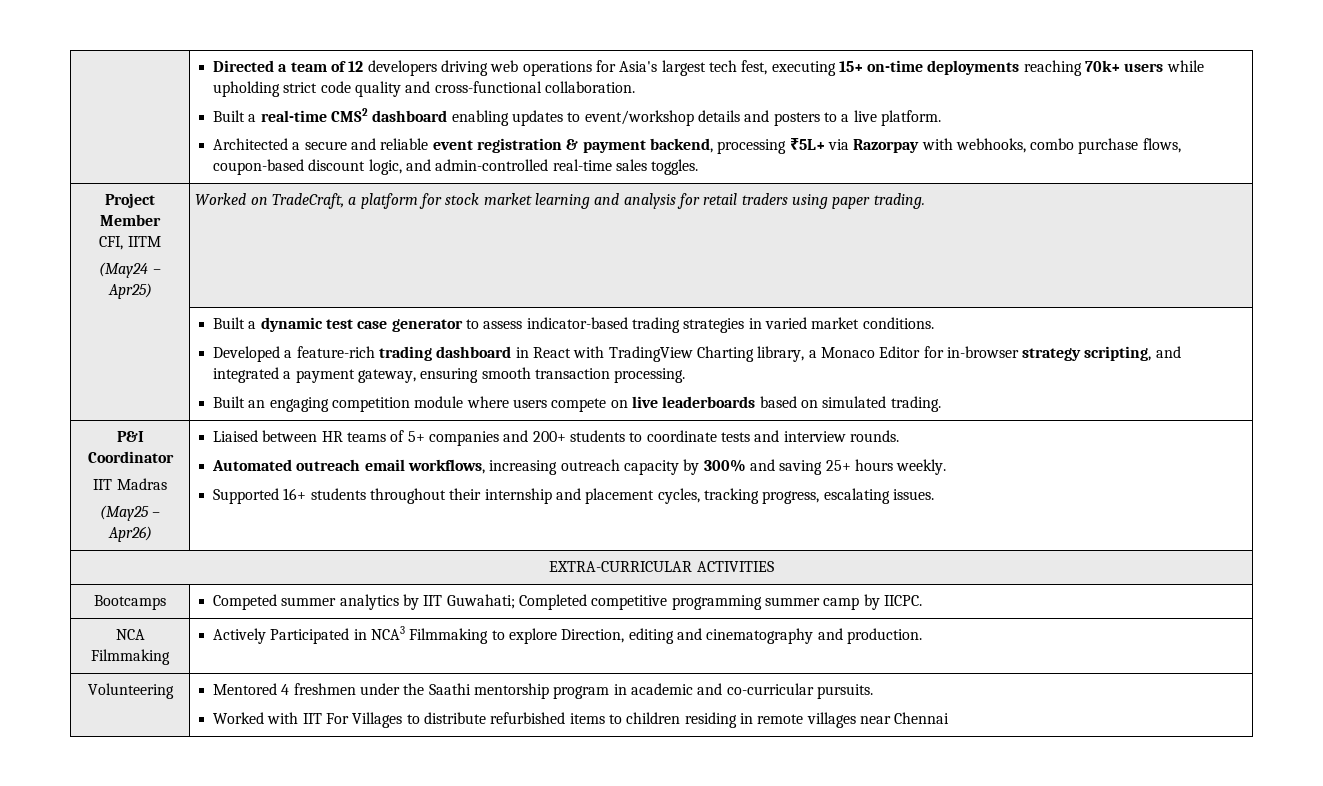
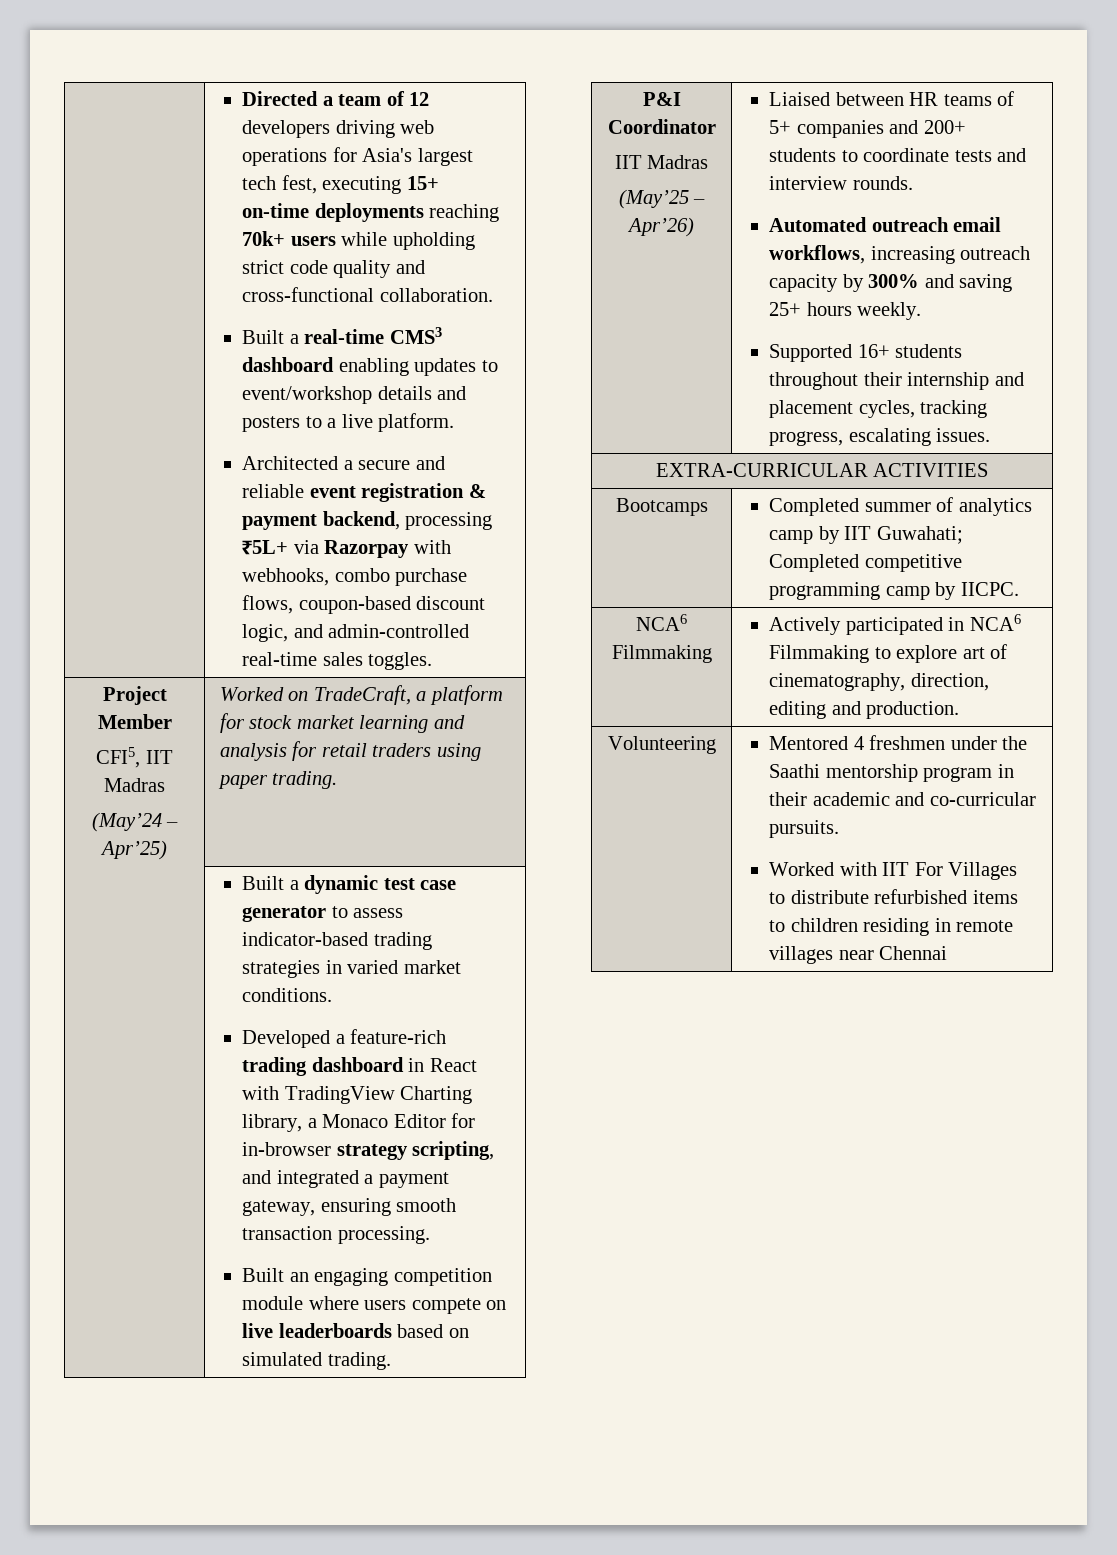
- Built a real-time CMS2 dashboard enabling updates to event/workshop details and posters to a live platform.
+ Built a real-time CMS3 dashboard enabling updates to event/workshop details and posters to a live platform.
  Project Member
- CFI, IITM
- (May24 – Apr25) | Worked on TradeCraft, a platform for stock market learning and analysis for retail traders using paper trading.
+ CFI5, IIT Madras
+ (May’24 – Apr’25) | Worked on TradeCraft, a platform for stock market learning and analysis for retail traders using paper trading.
- (May25 – Apr26)
+ (May’25 – Apr’26)
- Bootcamps | Competed summer analytics by IIT Guwahati; Completed competitive programming summer camp by IICPC.
+ Bootcamps | Completed summer of analytics camp by IIT Guwahati; Completed competitive programming camp by IICPC.
- NCA Filmmaking | Actively Participated in NCA3 Filmmaking to explore Direction, editing and cinematography and production.
+ NCA6 Filmmaking | Actively participated in NCA6 Filmmaking to explore art of cinematography, direction, editing and production.
- Volunteering | Mentored 4 freshmen under the Saathi mentorship program in academic and co-curricular pursuits.
+ Volunteering | Mentored 4 freshmen under the Saathi mentorship program in their academic and co-curricular pursuits.

